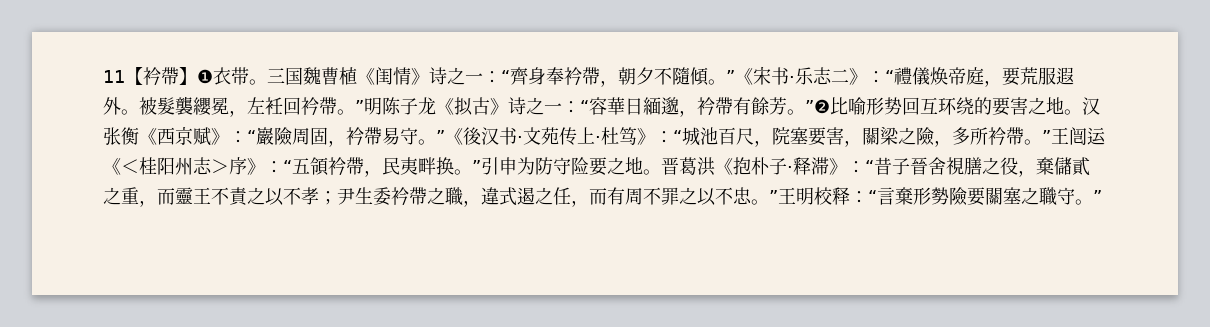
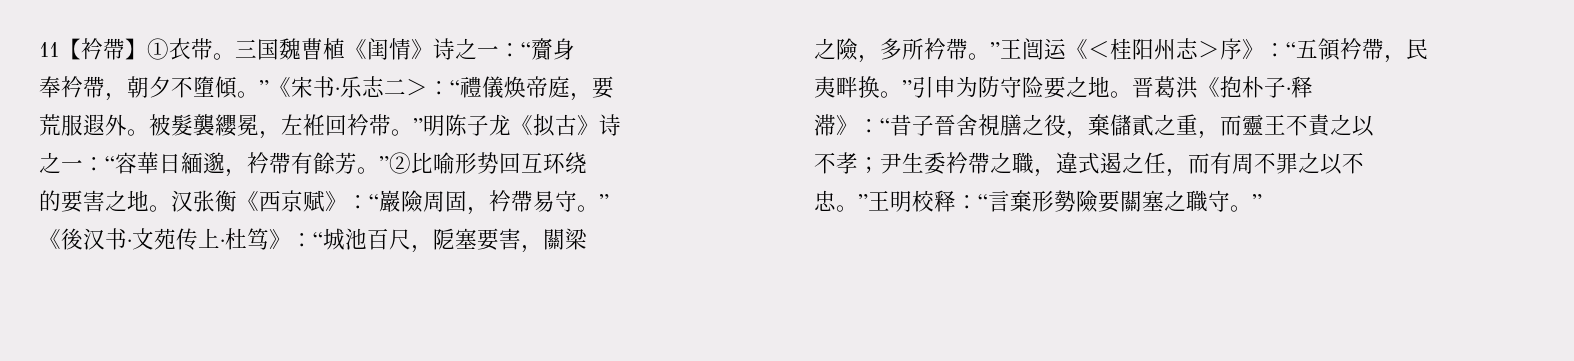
- 11【衿帶】❶衣带。
+ 11【衿帶】①衣带。
- 三国魏曹植《闺情》诗之一：“齊身奉衿帶，朝夕不隨傾。”《宋书·乐志二》：“禮儀焕帝庭，要荒服遐外。
+ 三国魏曹植《闺情》诗之一：“齎身
+ 奉衿帶，朝夕不墮傾。”《宋书·乐志二＞：“禮儀焕帝庭，要
+ 荒服遐外。
- 被髮襲纓冕，左衽回衿帶。”明陈子龙《拟古》诗之一：“容華日緬邈，衿帶有餘芳。”❷比喻形势回互环绕的要害之地。
+ 被髮襲纓冕，左袵回衿带。”明陈子龙《拟古》诗
+ 之一：“容華日緬邈，衿帶有餘芳。”②比喻形势回互环绕
+ 的要害之地。
- 汉张衡《西京赋》：“巖險周固，衿帶易守。”《後汉书·文苑传上·杜笃》：“城池百尺，院塞要害，關梁之險，多所衿帶。”王闿运《＜桂阳州志＞序》：“五領衿帶，民夷畔换。”引申为防守险要之地。
+ 汉张衡《西京赋》：“巖險周固，衿帶易守。”
+ 《後汉书·文苑传上·杜笃》：“城池百尺，阸塞要害，關梁
+ 之險，多所衿帶。”王闿运《＜桂阳州志＞序》：“五領衿帶，民
+ 夷畔换。”引申为防守险要之地。
- 晋葛洪《抱朴子·释滞》：“昔子晉舍視膳之役，棄儲貳之重，而靈王不責之以不孝；尹生委衿帶之職，違式遏之任，而有周不罪之以不忠。”王明校释：“言棄形勢險要關塞之職守。”
+ 晋葛洪《抱朴子·释
+ 滞》：“昔子晉舍視膳之役，棄儲貳之重，而靈王不責之以
+ 不孝；尹生委衿帶之職，違式遏之任，而有周不罪之以不
+ 忠。”王明校释：“言棄形勢險要關塞之職守。”

